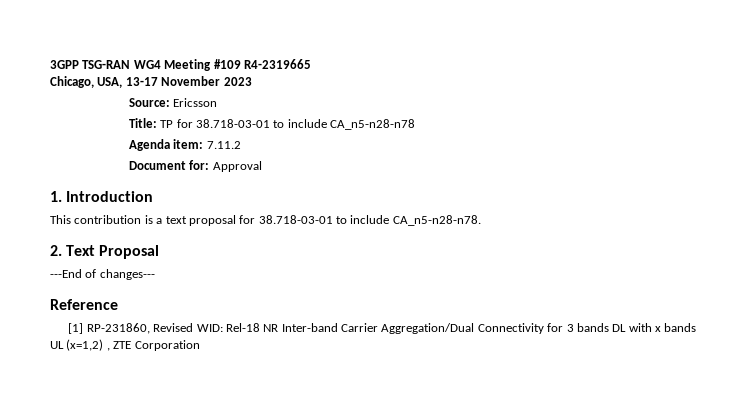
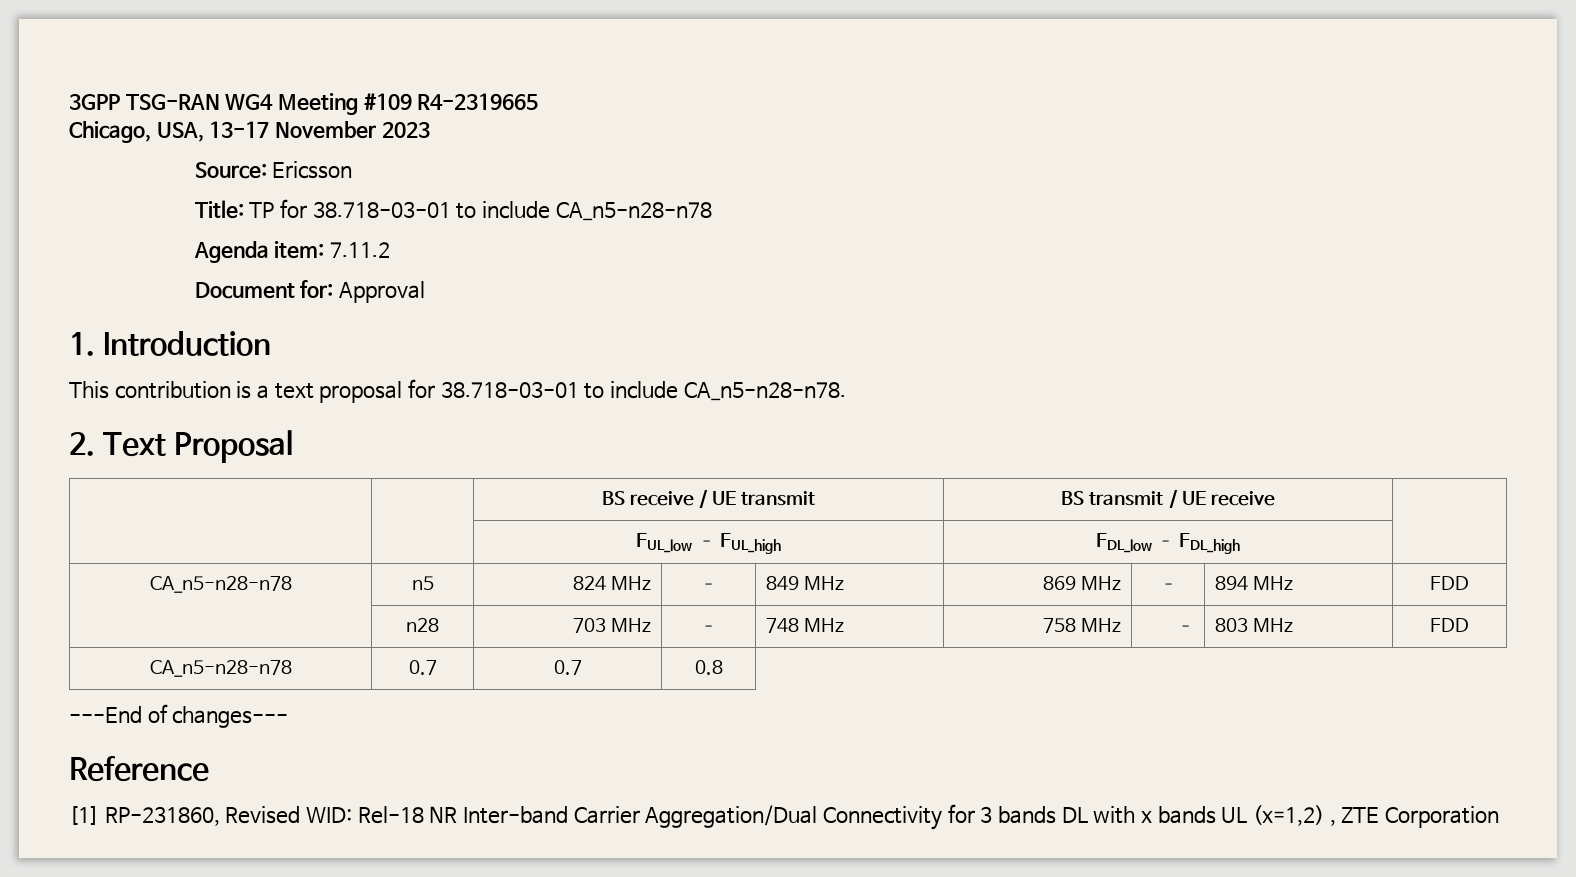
+ | | BS receive / UE transmit | BS transmit / UE receive |
+ | | FUL_low – FUL_high | FDL_low – FDL_high |
+ CA_n5-n28-n78 | n5 | 824 MHz | – | 849 MHz | 869 MHz | – | 894 MHz | FDD
+ | n28 | 703 MHz | – | 748 MHz | 758 MHz | – | 803 MHz | FDD
+ CA_n5-n28-n78 | 0.7 | 0.7 | 0.8

